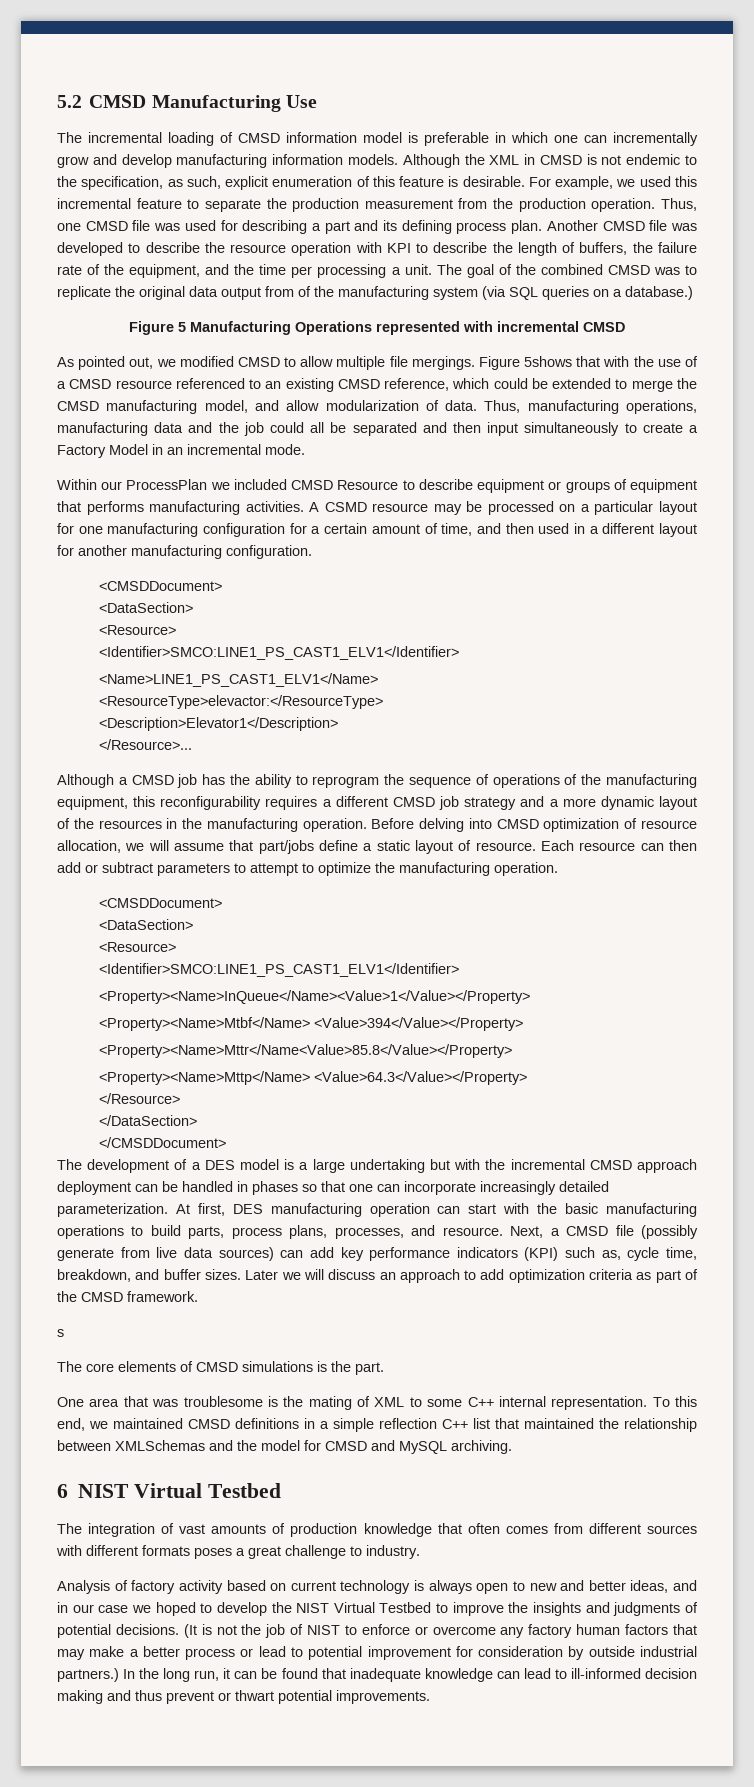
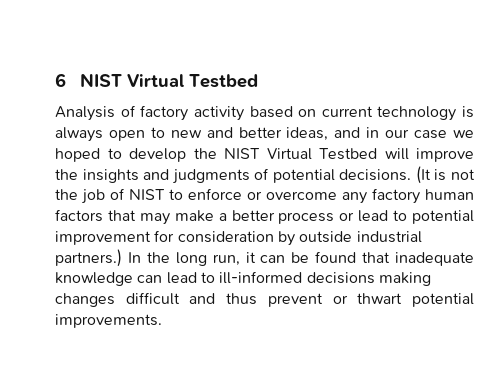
- 5.2 CMSD Manufacturing Use
- The incremental loading of CMSD information model is preferable in which one can incrementally grow and develop manufacturing information models. Although the XML in CMSD is not endemic to the specification, as such, explicit enumeration of this feature is desirable. For example, we used this incremental feature to separate the production measurement from the production operation. Thus, one CMSD file was used for describing a part and its defining process plan. Another CMSD file was developed to describe the resource operation with KPI to describe the length of buffers, the failure rate of the equipment, and the time per processing a unit. The goal of the combined CMSD was to replicate the original data output from of the manufacturing system (via SQL queries on a database.)
- Figure 5 Manufacturing Operations represented with incremental CMSD
- As pointed out, we modified CMSD to allow multiple file mergings. Figure 5shows that with the use of a CMSD resource referenced to an existing CMSD reference, which could be extended to merge the CMSD manufacturing model, and allow modularization of data. Thus, manufacturing operations, manufacturing data and the job could all be separated and then input simultaneously to create a Factory Model in an incremental mode.
- Within our ProcessPlan we included CMSD Resource to describe equipment or groups of equipment that performs manufacturing activities. A CSMD resource may be processed on a particular layout for one manufacturing configuration for a certain amount of time, and then used in a different layout for another manufacturing configuration.
- <CMSDDocument>
- <DataSection>
- <Resource>
- <Identifier>SMCO:LINE1_PS_CAST1_ELV1</Identifier>
- <Name>LINE1_PS_CAST1_ELV1</Name>
- <ResourceType>elevactor:</ResourceType>
- <Description>Elevator1</Description>
- </Resource>...
- Although a CMSD job has the ability to reprogram the sequence of operations of the manufacturing equipment, this reconfigurability requires a different CMSD job strategy and a more dynamic layout of the resources in the manufacturing operation. Before delving into CMSD optimization of resource allocation, we will assume that part/jobs define a static layout of resource. Each resource can then add or subtract parameters to attempt to optimize the manufacturing operation.
- <CMSDDocument>
- <DataSection>
- <Resource>
- <Identifier>SMCO:LINE1_PS_CAST1_ELV1</Identifier>
- <Property><Name>InQueue</Name><Value>1</Value></Property>
- <Property><Name>Mtbf</Name> <Value>394</Value></Property>
- <Property><Name>Mttr</Name<Value>85.8</Value></Property>
- <Property><Name>Mttp</Name> <Value>64.3</Value></Property>
- </Resource>
- </DataSection>
- </CMSDDocument>
- The development of a DES model is a large undertaking but with the incremental CMSD approach deployment can be handled in phases so that one can incorporate increasingly detailed parameterization. At first, DES manufacturing operation can start with the basic manufacturing operations to build parts, process plans, processes, and resource. Next, a CMSD file (possibly generate from live data sources) can add key performance indicators (KPI) such as, cycle time, breakdown, and buffer sizes. Later we will discuss an approach to add optimization criteria as part of the CMSD framework.
- s
- The core elements of CMSD simulations is the part.
- One area that was troublesome is the mating of XML to some C++ internal representation. To this end, we maintained CMSD definitions in a simple reflection C++ list that maintained the relationship between XMLSchemas and the model for CMSD and MySQL archiving.
  6 NIST Virtual Testbed
- The integration of vast amounts of production knowledge that often comes from different sources with different formats poses a great challenge to industry.
- Analysis of factory activity based on current technology is always open to new and better ideas, and in our case we hoped to develop the NIST Virtual Testbed to improve the insights and judgments of potential decisions.
+ Analysis of factory activity based on current technology is always open to new and better ideas, and in our case we hoped to develop the NIST Virtual Testbed will improve the insights and judgments of potential decisions.
- In the long run, it can be found that inadequate knowledge can lead to ill-informed decision making and thus prevent or thwart potential improvements.
+ In the long run, it can be found that inadequate knowledge can lead to ill-informed decisions making changes difficult and thus prevent or thwart potential improvements.

